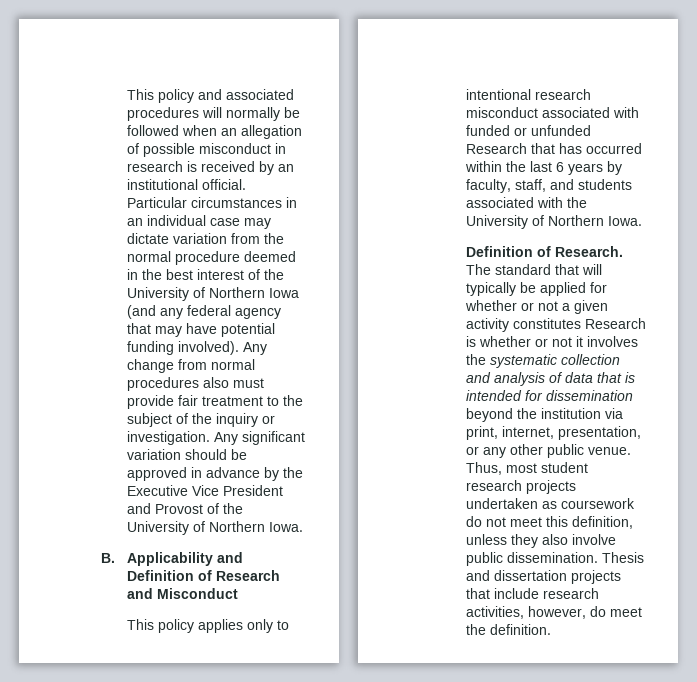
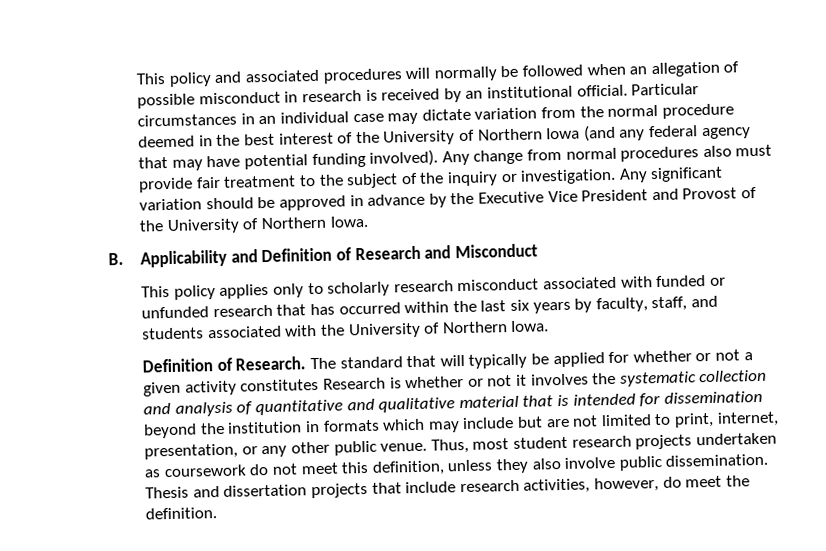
- This policy applies only to intentional research misconduct associated with funded or unfunded Research that has occurred within the last 6 years by faculty, staff, and students associated with the University of Northern Iowa.
+ This policy applies only to scholarly research misconduct associated with funded or unfunded research that has occurred within the last six years by faculty, staff, and students associated with the University of Northern Iowa.
- The standard that will typically be applied for whether or not a given activity constitutes Research is whether or not it involves the systematic collection and analysis of data that is intended for dissemination beyond the institution via print, internet, presentation, or any other public venue.
+ The standard that will typically be applied for whether or not a given activity constitutes Research is whether or not it involves the systematic collection and analysis of quantitative and qualitative material that is intended for dissemination beyond the institution in formats which may include but are not limited to print, internet, presentation, or any other public venue.

